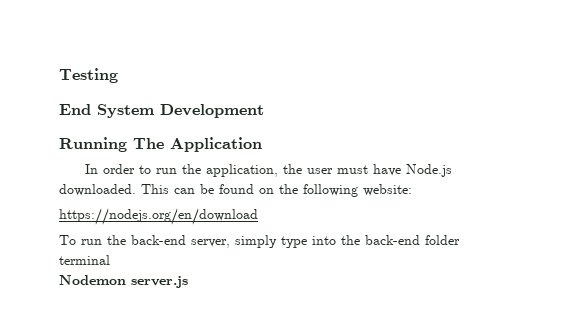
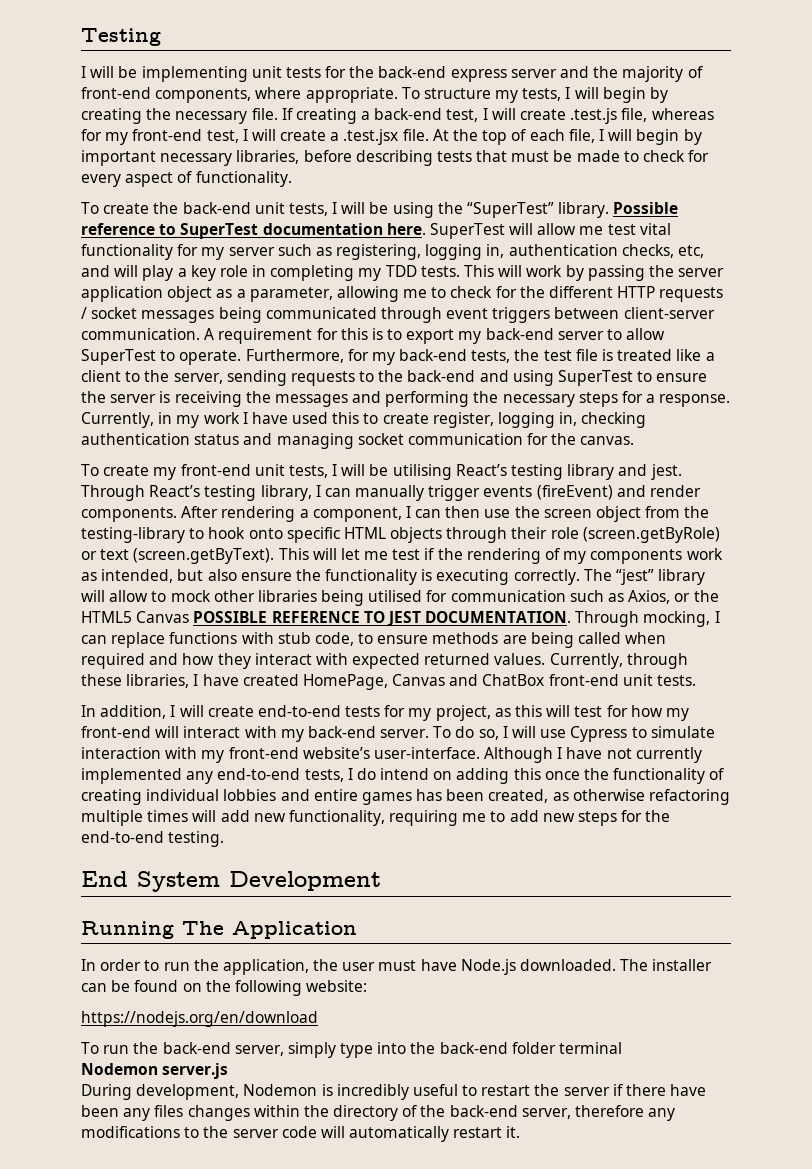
+ I will be implementing unit tests for the back-end express server and the majority of front-end components, where appropriate. To structure my tests, I will begin by creating the necessary file. If creating a back-end test, I will create .test.js file, whereas for my front-end test, I will create a .test.jsx file. At the top of each file, I will begin by important necessary libraries, before describing tests that must be made to check for every aspect of functionality.
+ To create the back-end unit tests, I will be using the “SuperTest” library. Possible reference to SuperTest documentation here. SuperTest will allow me test vital functionality for my server such as registering, logging in, authentication checks, etc, and will play a key role in completing my TDD tests. This will work by passing the server application object as a parameter, allowing me to check for the different HTTP requests / socket messages being communicated through event triggers between client-server communication. A requirement for this is to export my back-end server to allow SuperTest to operate. Furthermore, for my back-end tests, the test file is treated like a client to the server, sending requests to the back-end and using SuperTest to ensure the server is receiving the messages and performing the necessary steps for a response. Currently, in my work I have used this to create register, logging in, checking authentication status and managing socket communication for the canvas.
+ To create my front-end unit tests, I will be utilising React’s testing library and jest. Through React’s testing library, I can manually trigger events (fireEvent) and render components. After rendering a component, I can then use the screen object from the testing-library to hook onto specific HTML objects through their role (screen.getByRole) or text (screen.getByText). This will let me test if the rendering of my components work as intended, but also ensure the functionality is executing correctly. The “jest” library will allow to mock other libraries being utilised for communication such as Axios, or the HTML5 Canvas POSSIBLE REFERENCE TO JEST DOCUMENTATION. Through mocking, I can replace functions with stub code, to ensure methods are being called when required and how they interact with expected returned values. Currently, through these libraries, I have created HomePage, Canvas and ChatBox front-end unit tests.
+ In addition, I will create end-to-end tests for my project, as this will test for how my front-end will interact with my back-end server. To do so, I will use Cypress to simulate interaction with my front-end website’s user-interface. Although I have not currently implemented any end-to-end tests, I do intend on adding this once the functionality of creating individual lobbies and entire games has been created, as otherwise refactoring multiple times will add new functionality, requiring me to add new steps for the end-to-end testing.
- This can be found on the following website:
+ The installer can be found on the following website:
+ During development, Nodemon is incredibly useful to restart the server if there have been any files changes within the directory of the back-end server, therefore any modifications to the server code will automatically restart it.

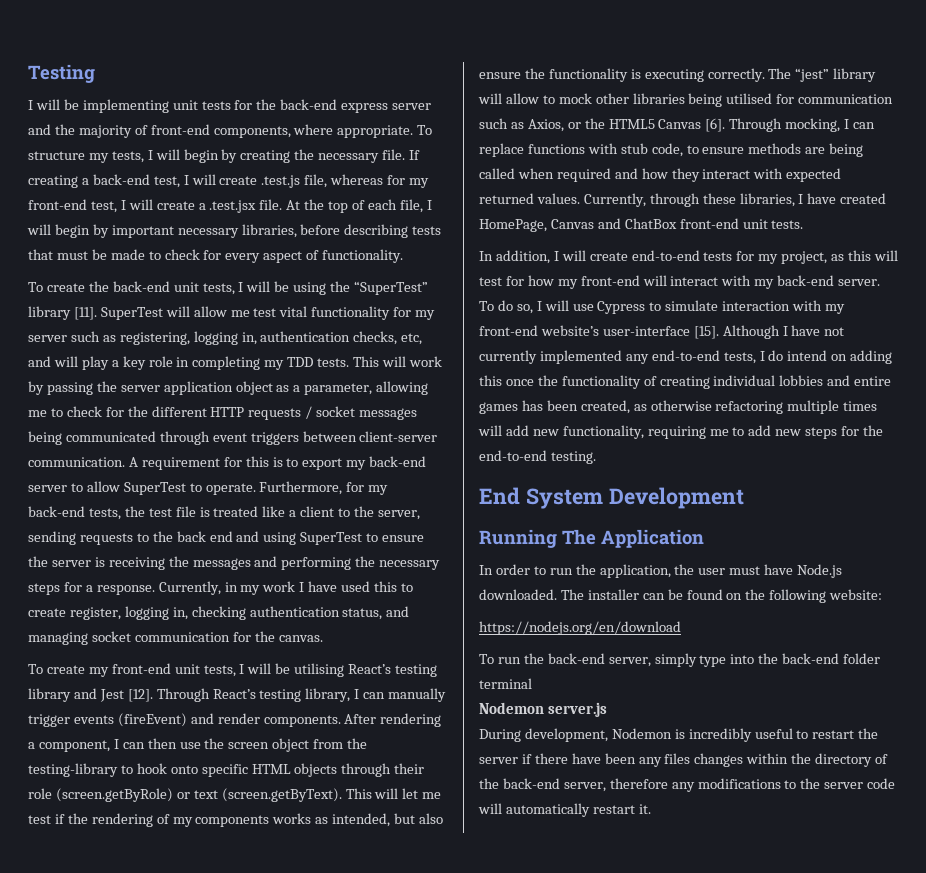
- To create the back-end unit tests, I will be using the “SuperTest” library. Possible reference to SuperTest documentation here.
+ To create the back-end unit tests, I will be using the “SuperTest” library [11].
- Furthermore, for my back-end tests, the test file is treated like a client to the server, sending requests to the back-end and using SuperTest to ensure the server is receiving the messages and performing the necessary steps for a response.
+ Furthermore, for my back-end tests, the test file is treated like a client to the server, sending requests to the back end and using SuperTest to ensure the server is receiving the messages and performing the necessary steps for a response.
- Currently, in my work I have used this to create register, logging in, checking authentication status and managing socket communication for the canvas.
+ Currently, in my work I have used this to create register, logging in, checking authentication status, and managing socket communication for the canvas.
- To create my front-end unit tests, I will be utilising React’s testing library and jest.
+ To create my front-end unit tests, I will be utilising React’s testing library and Jest [12].
- After rendering a component, I can then use the screen object from the testing-library to hook onto specific HTML objects through their role (screen.getByRole) or text (screen.getByText). This will let me test if the rendering of my components work as intended, but also ensure the functionality is executing correctly.
+ After rendering a component, I can then use the screen object from the testing-library to hook onto specific HTML objects through their role (screen.getByRole) or text (screen.getByText). This will let me test if the rendering of my components works as intended, but also ensure the functionality is executing correctly.
- The “jest” library will allow to mock other libraries being utilised for communication such as Axios, or the HTML5 Canvas POSSIBLE REFERENCE TO JEST DOCUMENTATION.
+ The “jest” library will allow to mock other libraries being utilised for communication such as Axios, or the HTML5 Canvas [6].
- To do so, I will use Cypress to simulate interaction with my front-end website’s user-interface.
+ To do so, I will use Cypress to simulate interaction with my front-end website’s user-interface [15].

